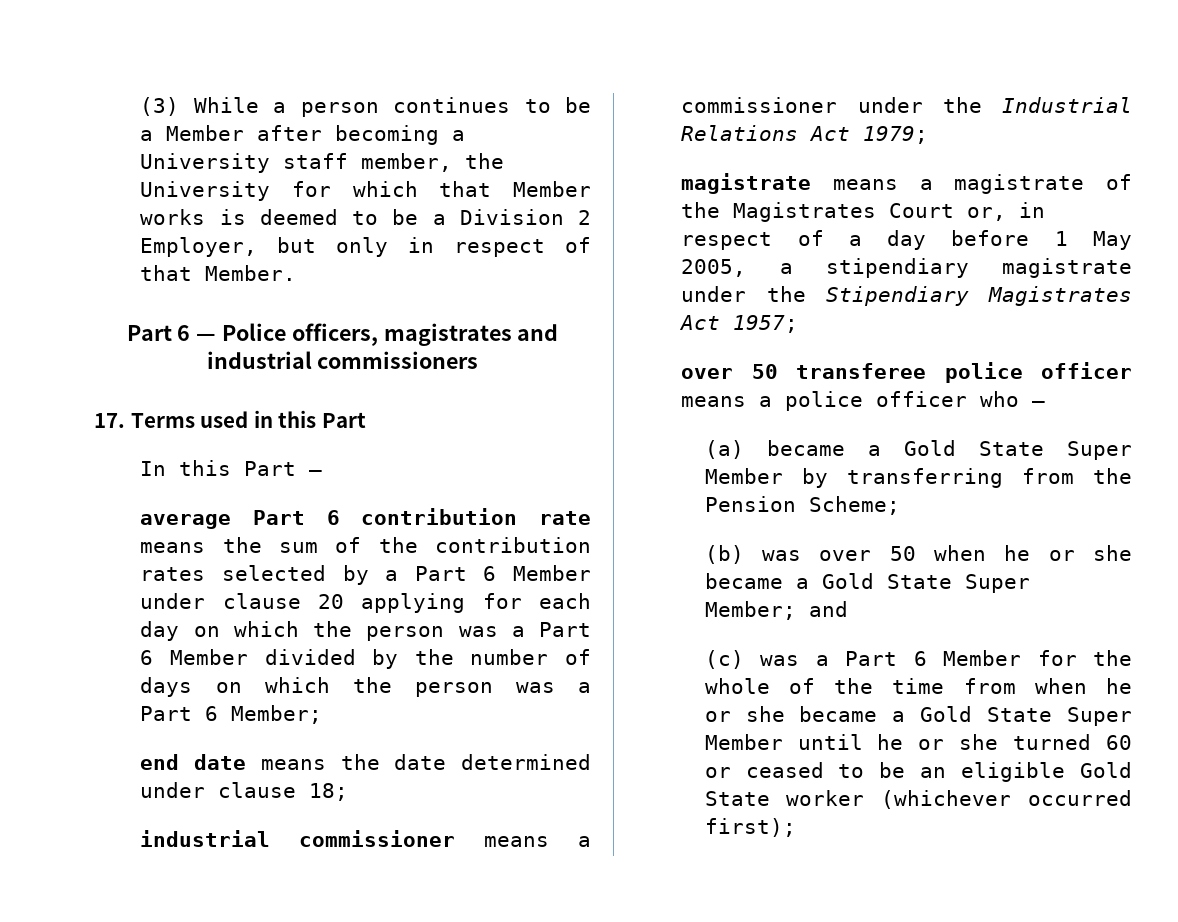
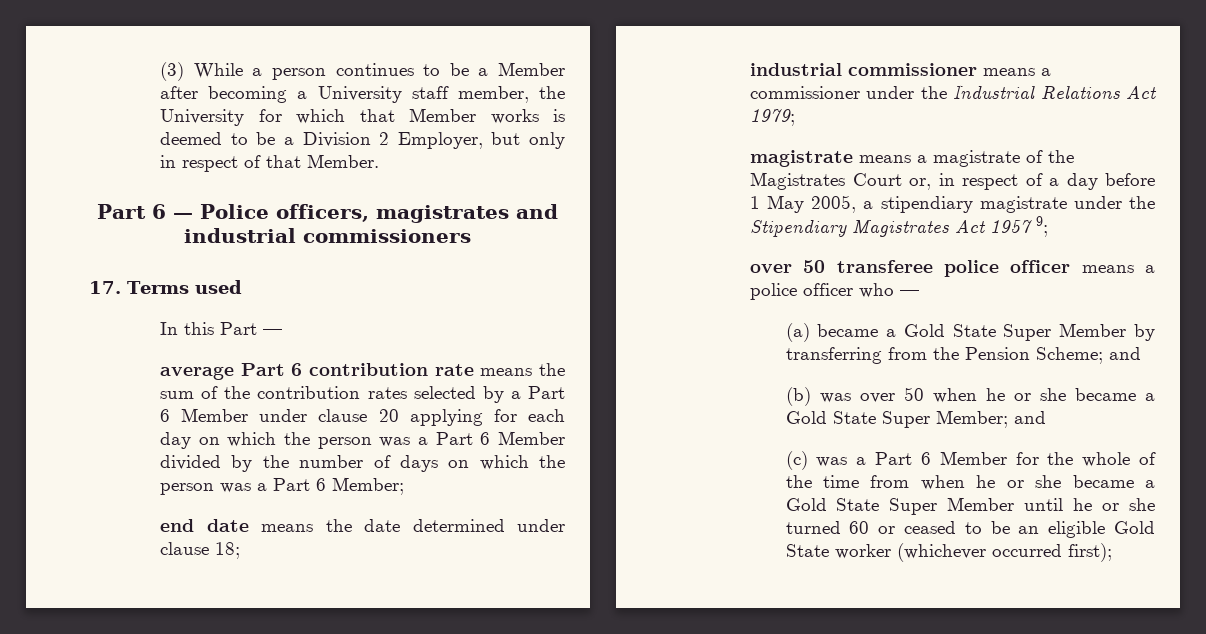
- 17. Terms used in this Part
+ 17. Terms used
- magistrate means a magistrate of the Magistrates Court or, in respect of a day before 1 May 2005, a stipendiary magistrate under the Stipendiary Magistrates Act 1957;
+ magistrate means a magistrate of the Magistrates Court or, in respect of a day before 1 May 2005, a stipendiary magistrate under the Stipendiary Magistrates Act 1957 9;
- (a) became a Gold State Super Member by transferring from the Pension Scheme;
+ (a) became a Gold State Super Member by transferring from the Pension Scheme; and

